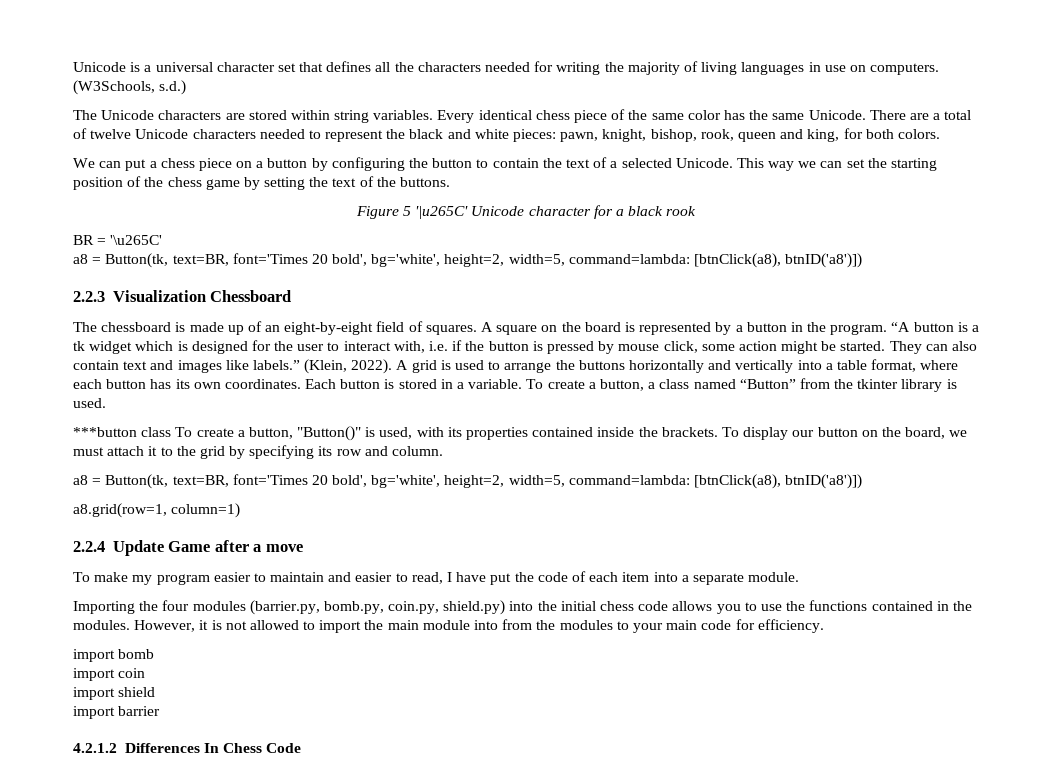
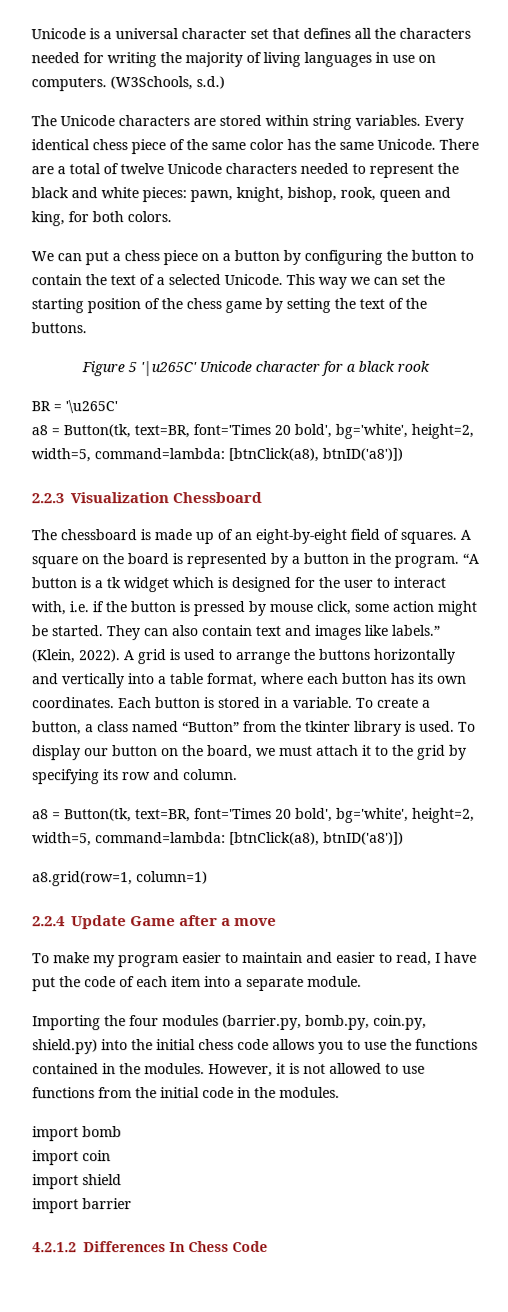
- To create a button, a class named “Button” from the tkinter library is used.
- ***button class To create a button, "Button()" is used, with its properties contained inside the brackets. To display our button on the board, we must attach it to the grid by specifying its row and column.
+ To create a button, a class named “Button” from the tkinter library is used. To display our button on the board, we must attach it to the grid by specifying its row and column.
- However, it is not allowed to import the main module into from the modules to your main code for efficiency.
+ However, it is not allowed to use functions from the initial code in the modules.

